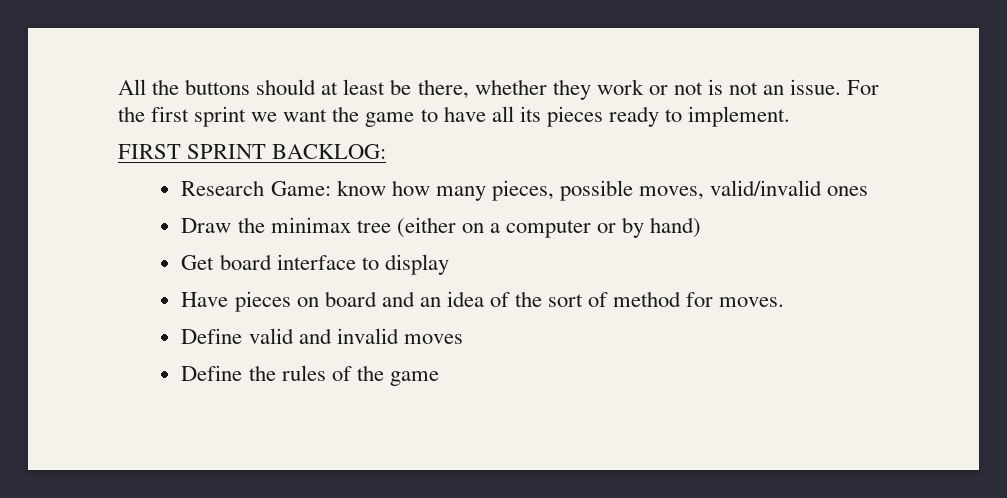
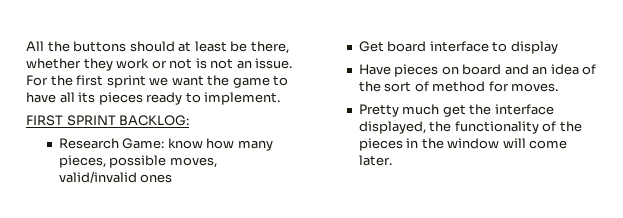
- Draw the minimax tree (either on a computer or by hand)
- Define valid and invalid moves
- Define the rules of the game
+ Pretty much get the interface displayed, the functionality of the pieces in the window will come later.

